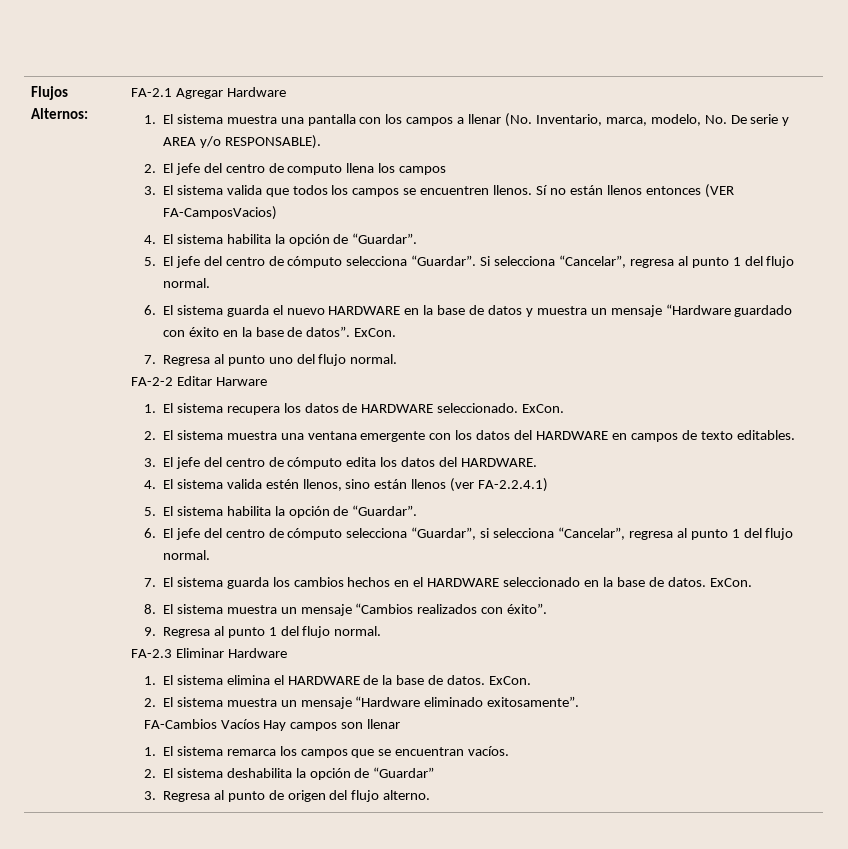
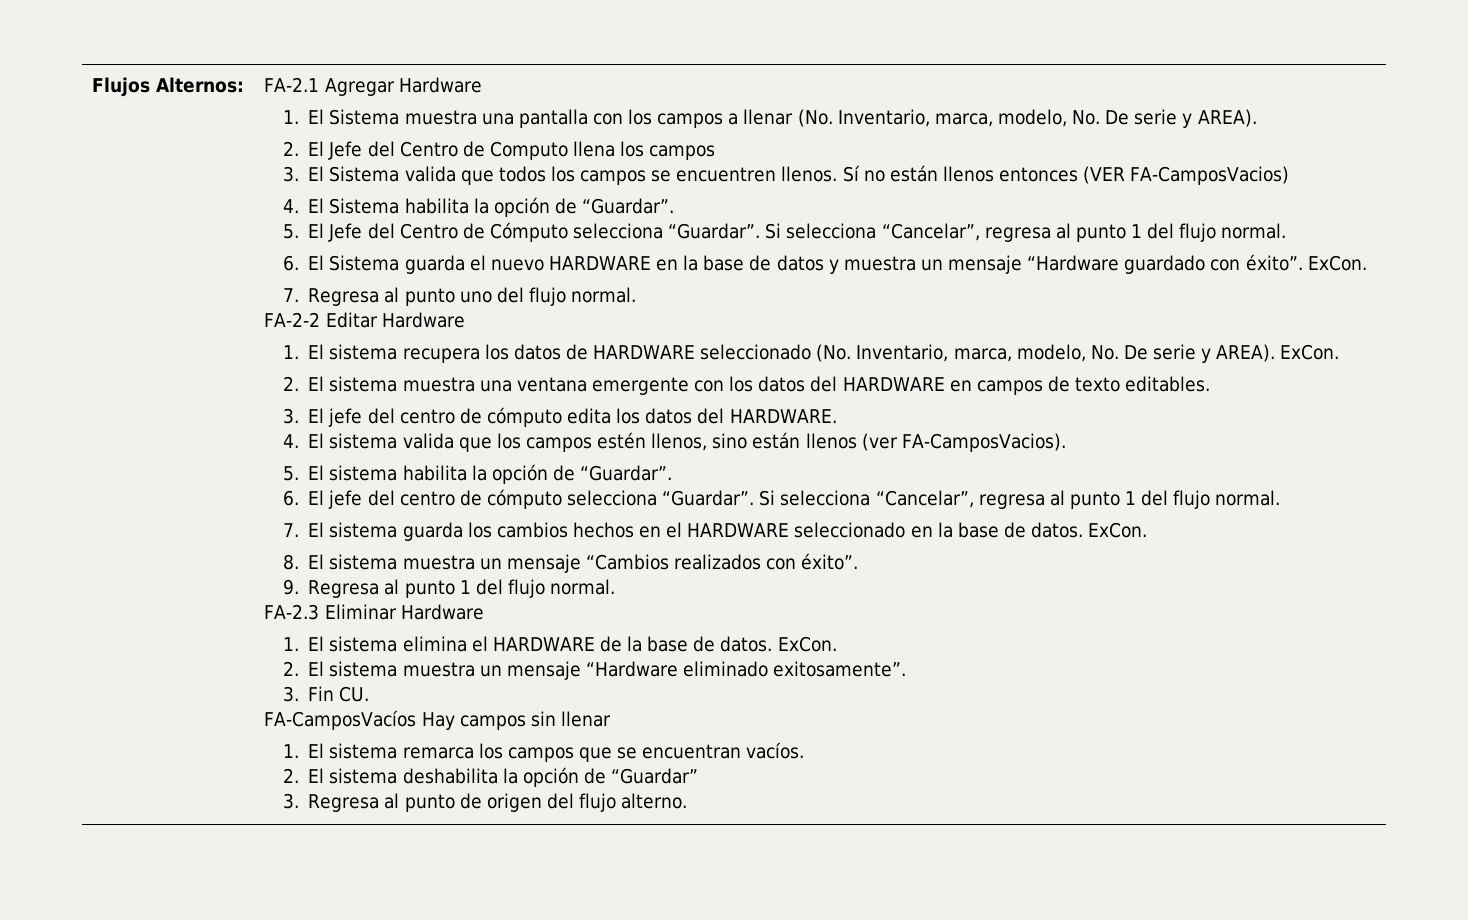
- 1. El sistema muestra una pantalla con los campos a llenar (No. Inventario, marca, modelo, No. De serie y AREA y/o RESPONSABLE).
- 2. El jefe del centro de computo llena los campos
+ 1. El Sistema muestra una pantalla con los campos a llenar (No. Inventario, marca, modelo, No. De serie y AREA).
+ 2. El Jefe del Centro de Computo llena los campos
- 3. El sistema valida que todos los campos se encuentren llenos.
+ 3. El Sistema valida que todos los campos se encuentren llenos.
- 4. El sistema habilita la opción de “Guardar”.
+ 4. El Sistema habilita la opción de “Guardar”.
- 5. El jefe del centro de cómputo selecciona “Guardar”.
+ 5. El Jefe del Centro de Cómputo selecciona “Guardar”.
- 6. El sistema guarda el nuevo HARDWARE en la base de datos y muestra un mensaje “Hardware guardado con éxito en la base de datos”.
+ 6. El Sistema guarda el nuevo HARDWARE en la base de datos y muestra un mensaje “Hardware guardado con éxito”.
- FA-2-2 Editar Harware
+ FA-2-2 Editar Hardware
- 1. El sistema recupera los datos de HARDWARE seleccionado.
+ 1. El sistema recupera los datos de HARDWARE seleccionado (No. Inventario, marca, modelo, No. De serie y AREA).
- 4. El sistema valida estén llenos, sino están llenos (ver FA-2.2.4.1)
+ 4. El sistema valida que los campos estén llenos, sino están llenos (ver FA-CamposVacios).
- 6. El jefe del centro de cómputo selecciona “Guardar”, si selecciona “Cancelar”, regresa al punto 1 del flujo normal.
+ 6. El jefe del centro de cómputo selecciona “Guardar”. Si selecciona “Cancelar”, regresa al punto 1 del flujo normal.
- FA-Cambios Vacíos Hay campos son llenar
+ 3. Fin CU.
+ FA-CamposVacíos Hay campos sin llenar

